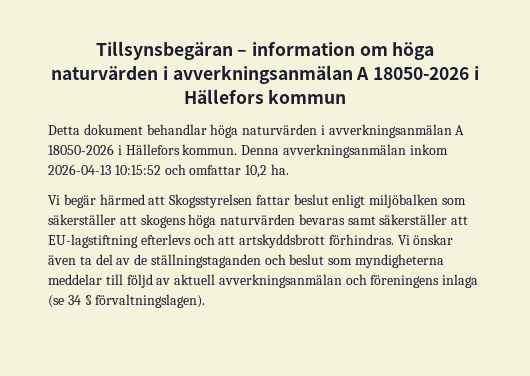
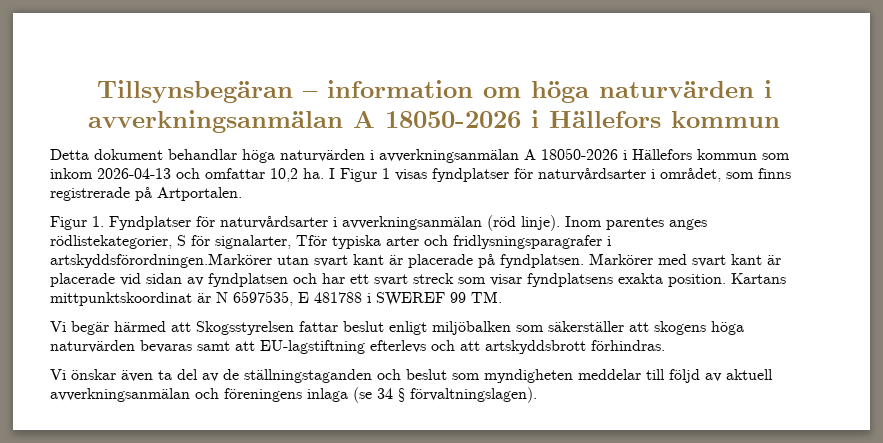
- Detta dokument behandlar höga naturvärden i avverkningsanmälan A 18050-2026 i Hällefors kommun. Denna avverkningsanmälan inkom 2026-04-13 10:15:52 och omfattar 10,2 ha.
+ Detta dokument behandlar höga naturvärden i avverkningsanmälan A 18050-2026 i Hällefors kommun som inkom 2026-04-13 och omfattar 10,2 ha. I Figur 1 visas fyndplatser för naturvårdsarter i området, som finns registrerade på Artportalen.
+ Figur 1. Fyndplatser för naturvårdsarter i avverkningsanmälan (röd linje). Inom parentes anges rödlistekategorier, S för signalarter, Tför typiska arter och fridlysningsparagrafer i artskyddsförordningen.Markörer utan svart kant är placerade på fyndplatsen. Markörer med svart kant är placerade vid sidan av fyndplatsen och har ett svart streck som visar fyndplatsens exakta position. Kartans mittpunktskoordinat är N 6597535, E 481788 i SWEREF 99 TM.
- Vi begär härmed att Skogsstyrelsen fattar beslut enligt miljöbalken som säkerställer att skogens höga naturvärden bevaras samt säkerställer att EU-lagstiftning efterlevs och att artskyddsbrott förhindras. Vi önskar även ta del av de ställningstaganden och beslut som myndigheterna meddelar till följd av aktuell avverkningsanmälan och föreningens inlaga (se 34 § förvaltningslagen).
+ Vi begär härmed att Skogsstyrelsen fattar beslut enligt miljöbalken som säkerställer att skogens höga naturvärden bevaras samt att EU-lagstiftning efterlevs och att artskyddsbrott förhindras.
+ Vi önskar även ta del av de ställningstaganden och beslut som myndigheten meddelar till följd av aktuell avverkningsanmälan och föreningens inlaga (se 34 § förvaltningslagen).

